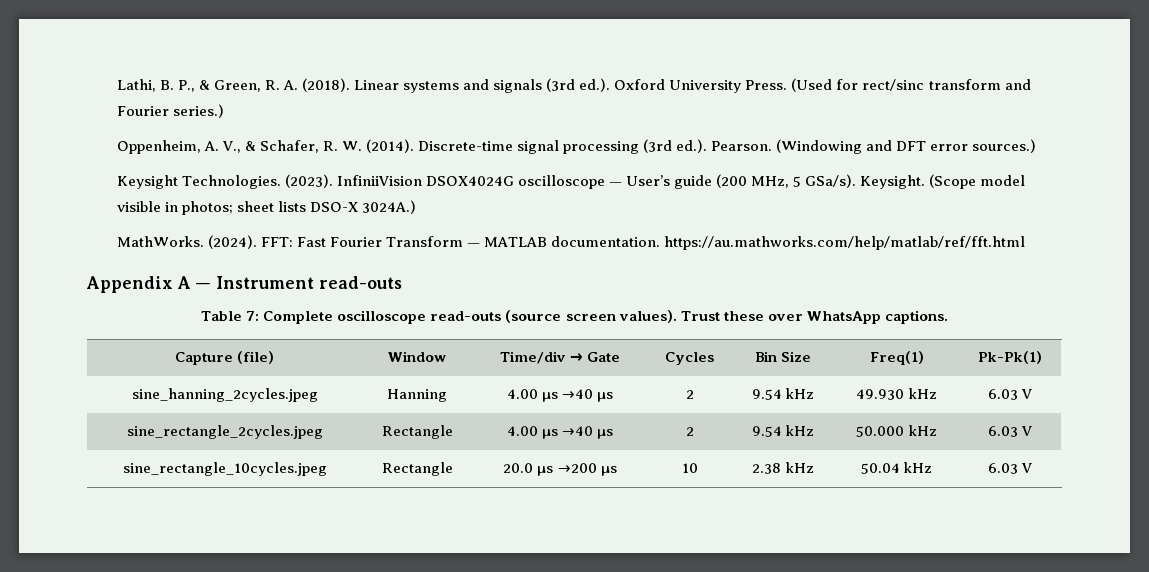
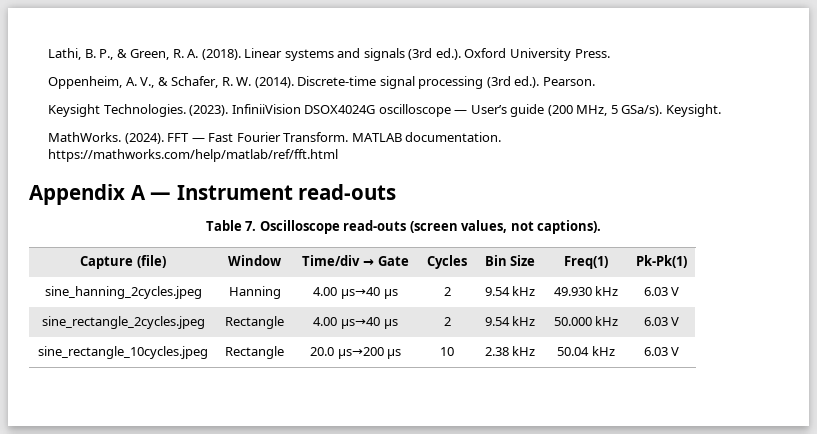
- (Used for rect/sinc transform and Fourier series.)
- (Windowing and DFT error sources.)
- Keysight. (Scope model visible in photos; sheet lists DSO-X 3024A.)
- MathWorks. (2024). FFT: Fast Fourier Transform — MATLAB documentation. https://au.mathworks.com/help/matlab/ref/fft.html
+ Keysight.
+ MathWorks. (2024). FFT — Fast Fourier Transform. MATLAB documentation. https://mathworks.com/help/matlab/ref/fft.html
- Table 7: Complete oscilloscope read-outs (source screen values). Trust these over WhatsApp captions.
+ Table 7. Oscilloscope read-outs (screen values, not captions).
- sine_hanning_2cycles.jpeg | Hanning | 4.00 µs →40 µs | 2 | 9.54 kHz | 49.930 kHz | 6.03 V
+ sine_hanning_2cycles.jpeg | Hanning | 4.00 µs→40 µs | 2 | 9.54 kHz | 49.930 kHz | 6.03 V
- sine_rectangle_2cycles.jpeg | Rectangle | 4.00 µs →40 µs | 2 | 9.54 kHz | 50.000 kHz | 6.03 V
+ sine_rectangle_2cycles.jpeg | Rectangle | 4.00 µs→40 µs | 2 | 9.54 kHz | 50.000 kHz | 6.03 V
- sine_rectangle_10cycles.jpeg | Rectangle | 20.0 µs →200 µs | 10 | 2.38 kHz | 50.04 kHz | 6.03 V
+ sine_rectangle_10cycles.jpeg | Rectangle | 20.0 µs→200 µs | 10 | 2.38 kHz | 50.04 kHz | 6.03 V

